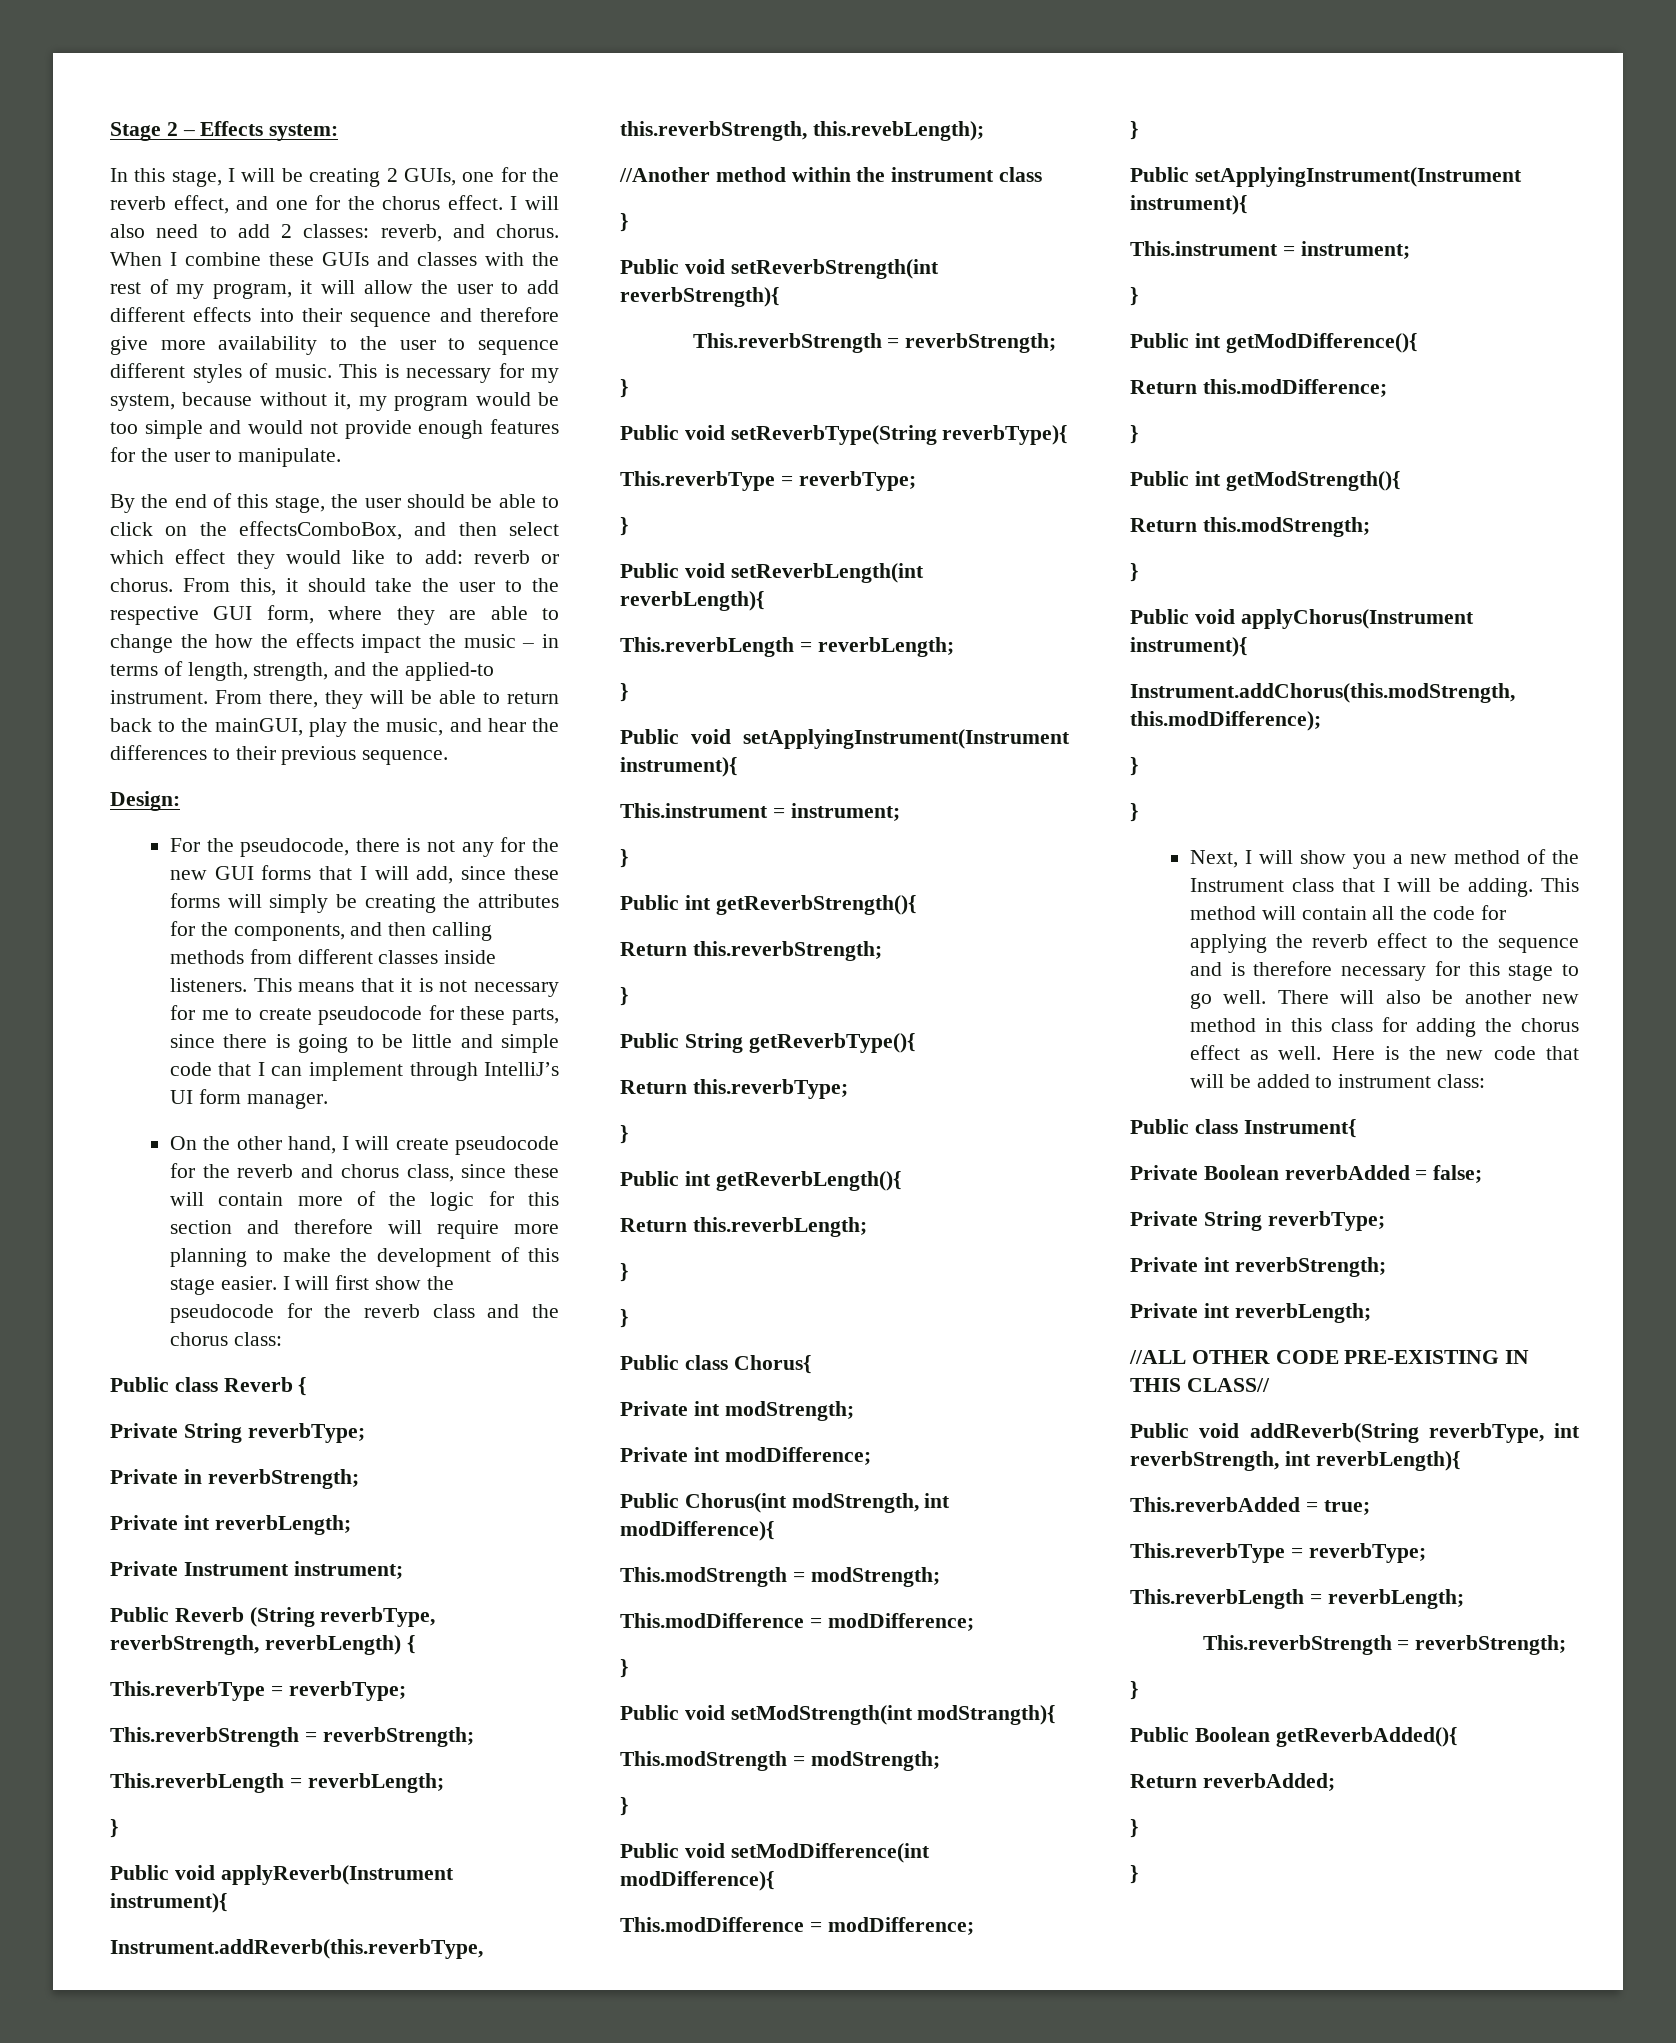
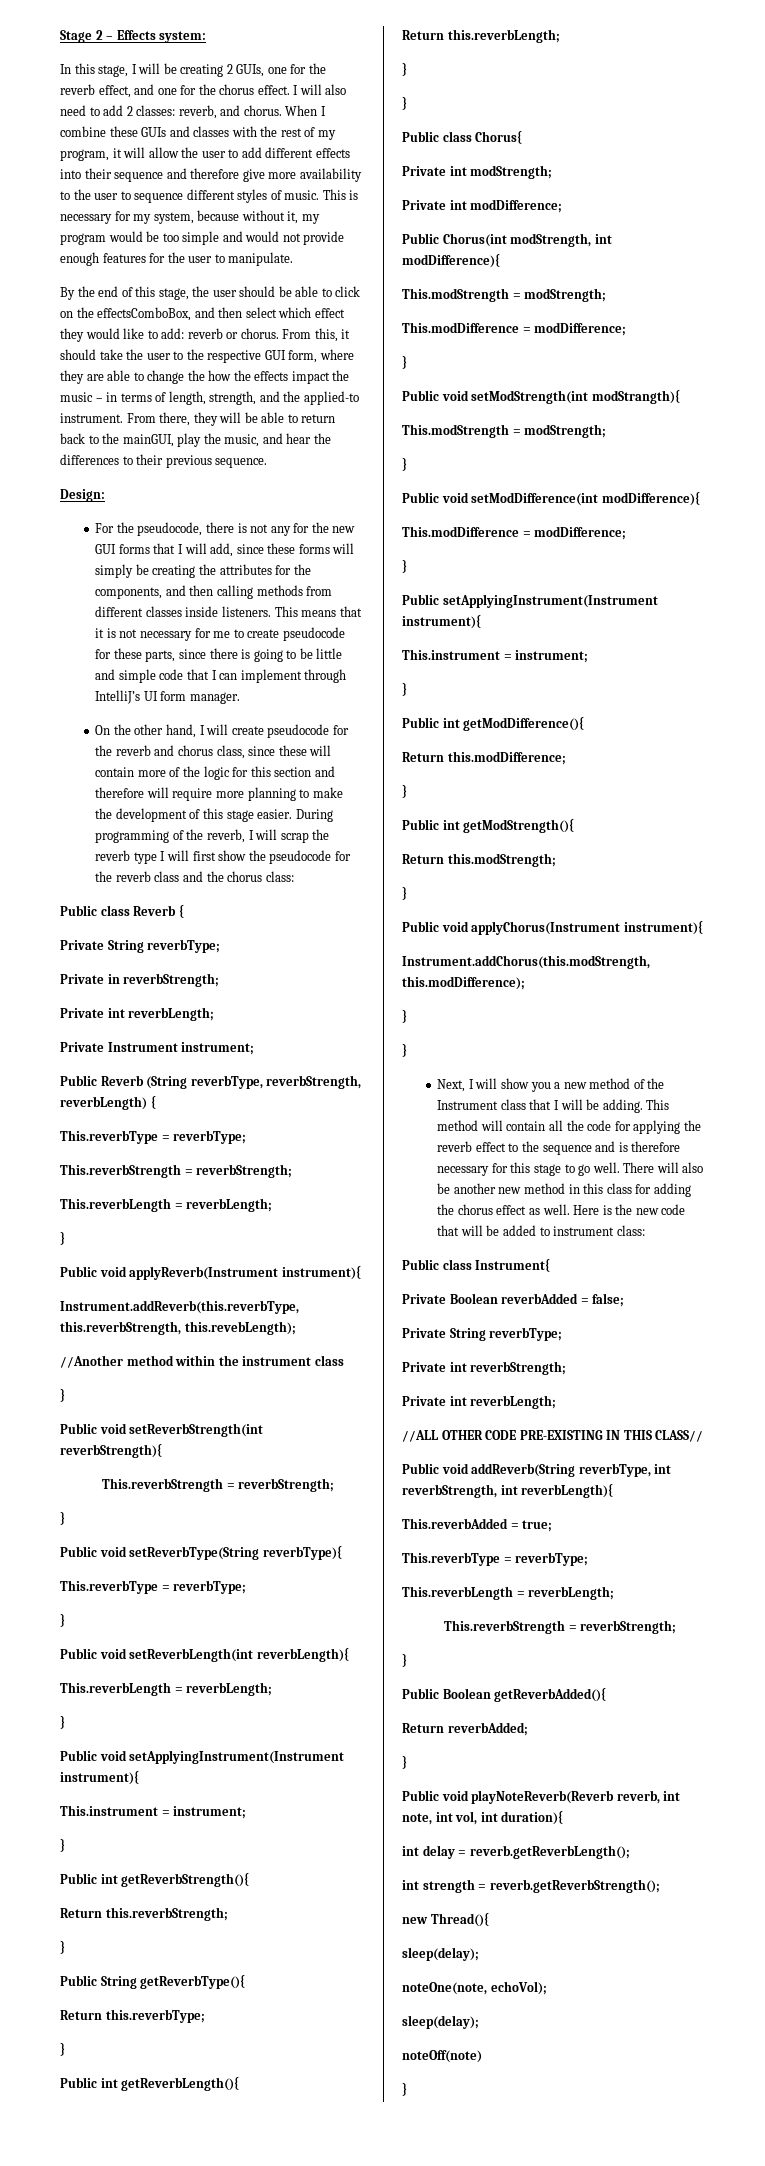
- I will first show the pseudocode for the reverb class and the chorus class:
+ During programming of the reverb, I will scrap the reverb type I will first show the pseudocode for the reverb class and the chorus class:
+ Public void playNoteReverb(Reverb reverb, int note, int vol, int duration){
+ int delay = reverb.getReverbLength();
+ int strength = reverb.getReverbStrength();
+ new Thread(){
+ sleep(delay);
+ noteOne(note, echoVol);
+ sleep(delay);
+ noteOff(note)

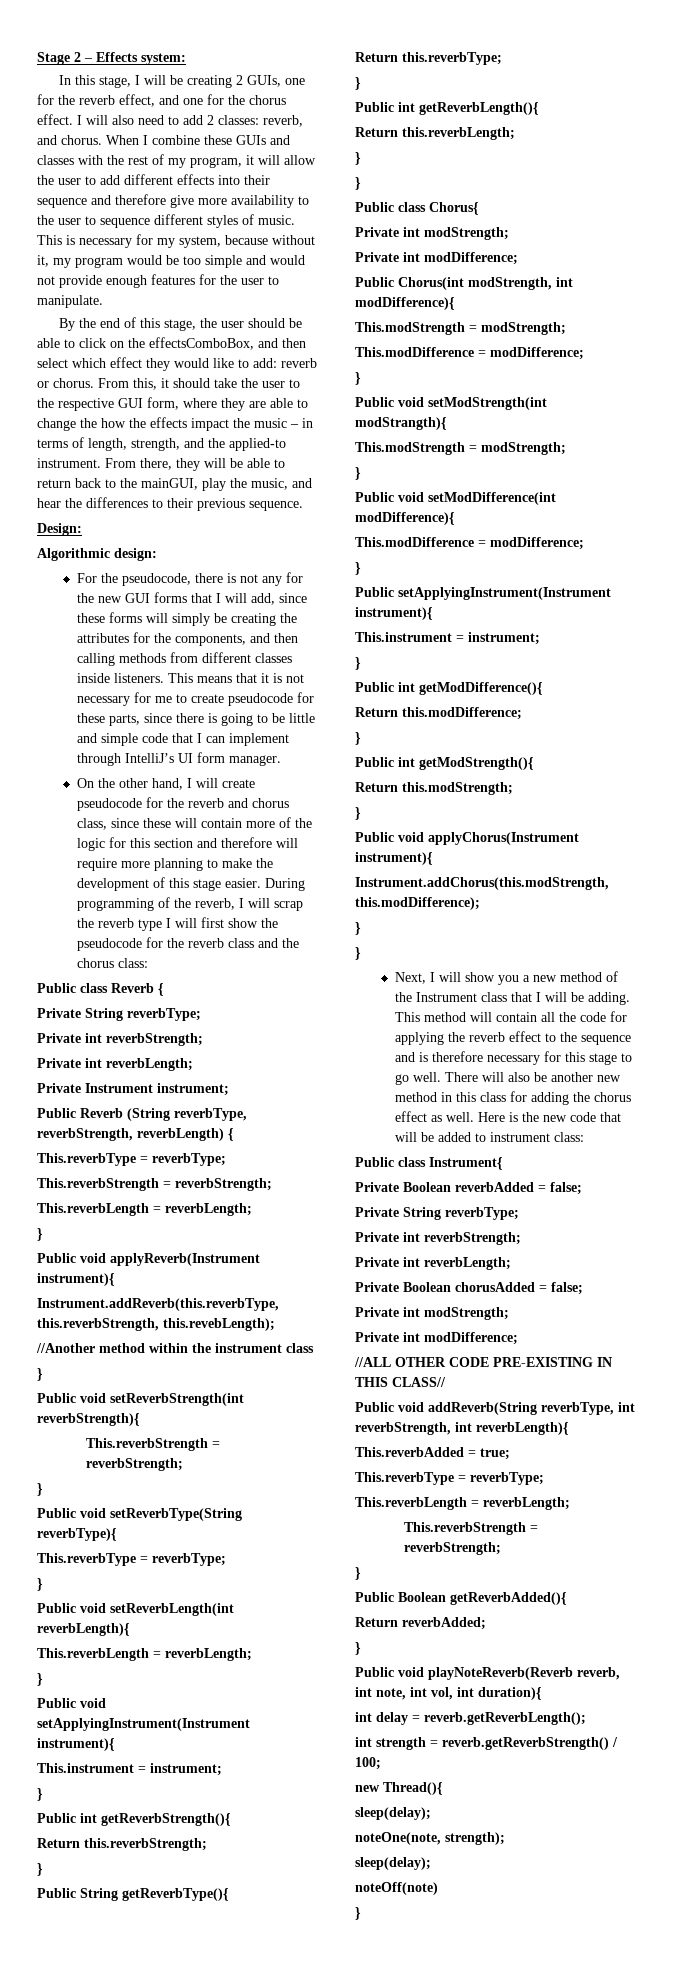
+ Algorithmic design:
  Public class Reverb {
  Private String reverbType;
- Private in reverbStrength;
+ Private int reverbStrength;
+ Private Boolean chorusAdded = false;
+ Private int modStrength;
+ Private int modDifference;
- int strength = reverb.getReverbStrength();
+ int strength = reverb.getReverbStrength() / 100;
- noteOne(note, echoVol);
+ noteOne(note, strength);

